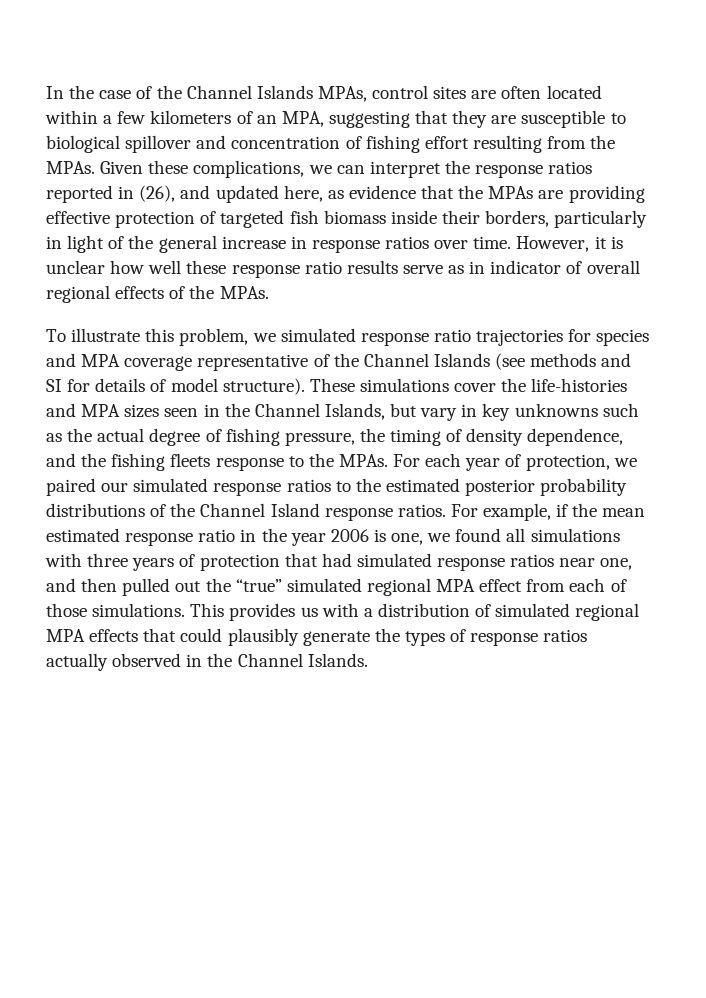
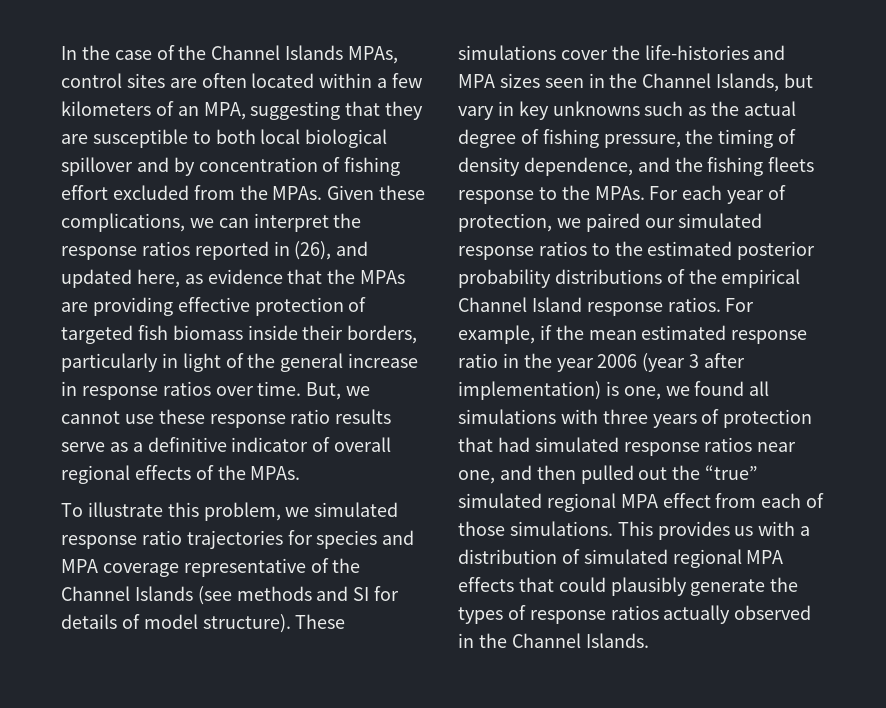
- In the case of the Channel Islands MPAs, control sites are often located within a few kilometers of an MPA, suggesting that they are susceptible to biological spillover and concentration of fishing effort resulting from the MPAs.
+ In the case of the Channel Islands MPAs, control sites are often located within a few kilometers of an MPA, suggesting that they are susceptible to both local biological spillover and by concentration of fishing effort excluded from the MPAs.
- However, it is unclear how well these response ratio results serve as in indicator of overall regional effects of the MPAs.
+ But, we cannot use these response ratio results serve as a definitive indicator of overall regional effects of the MPAs.
- For each year of protection, we paired our simulated response ratios to the estimated posterior probability distributions of the Channel Island response ratios.
+ For each year of protection, we paired our simulated response ratios to the estimated posterior probability distributions of the empirical Channel Island response ratios.
- For example, if the mean estimated response ratio in the year 2006 is one, we found all simulations with three years of protection that had simulated response ratios near one, and then pulled out the “true” simulated regional MPA effect from each of those simulations.
+ For example, if the mean estimated response ratio in the year 2006 (year 3 after implementation) is one, we found all simulations with three years of protection that had simulated response ratios near one, and then pulled out the “true” simulated regional MPA effect from each of those simulations.

